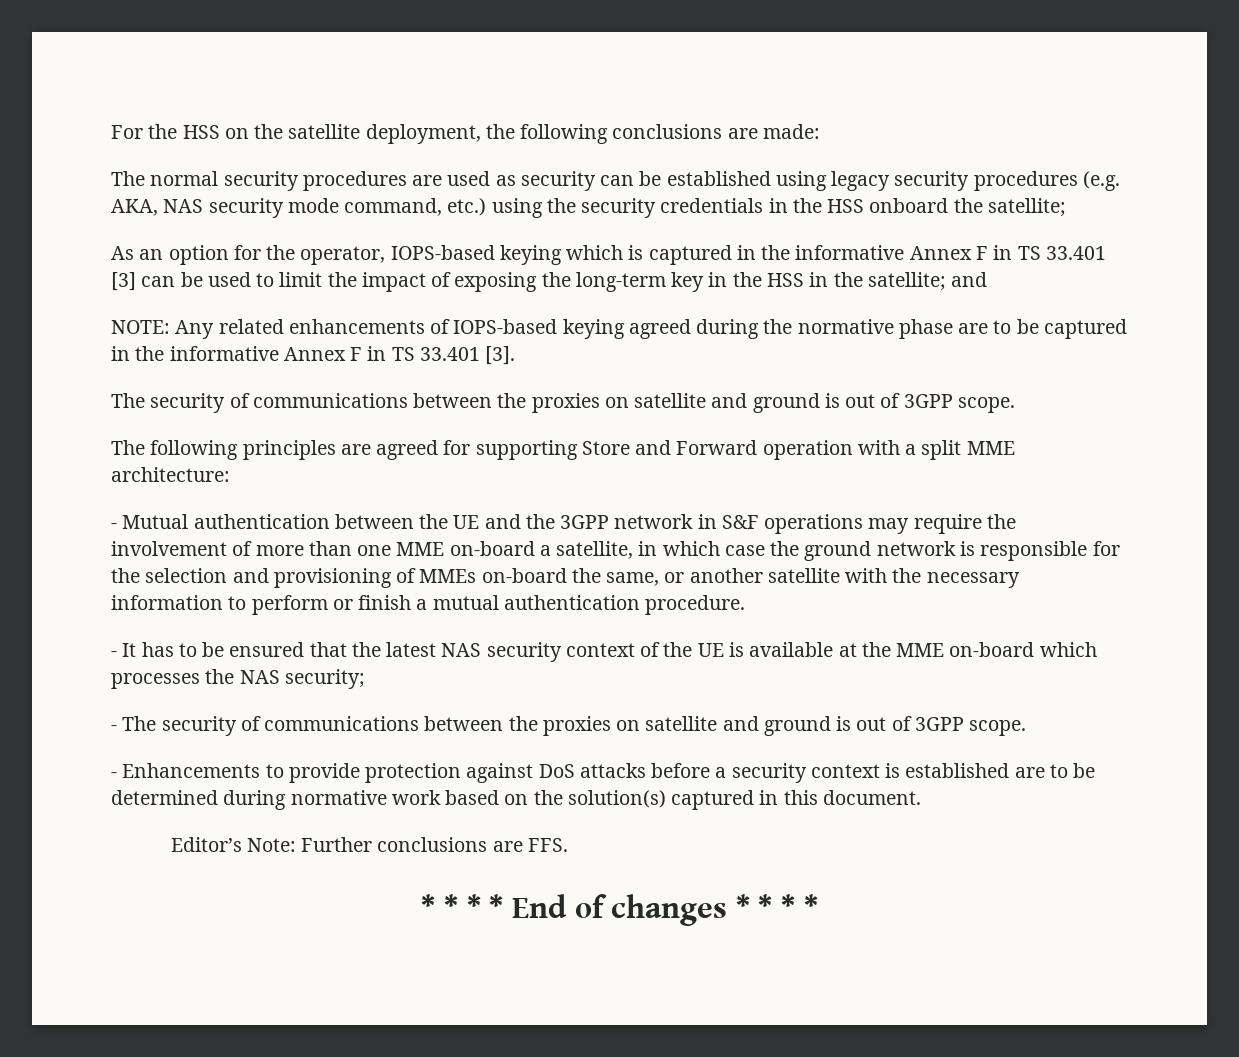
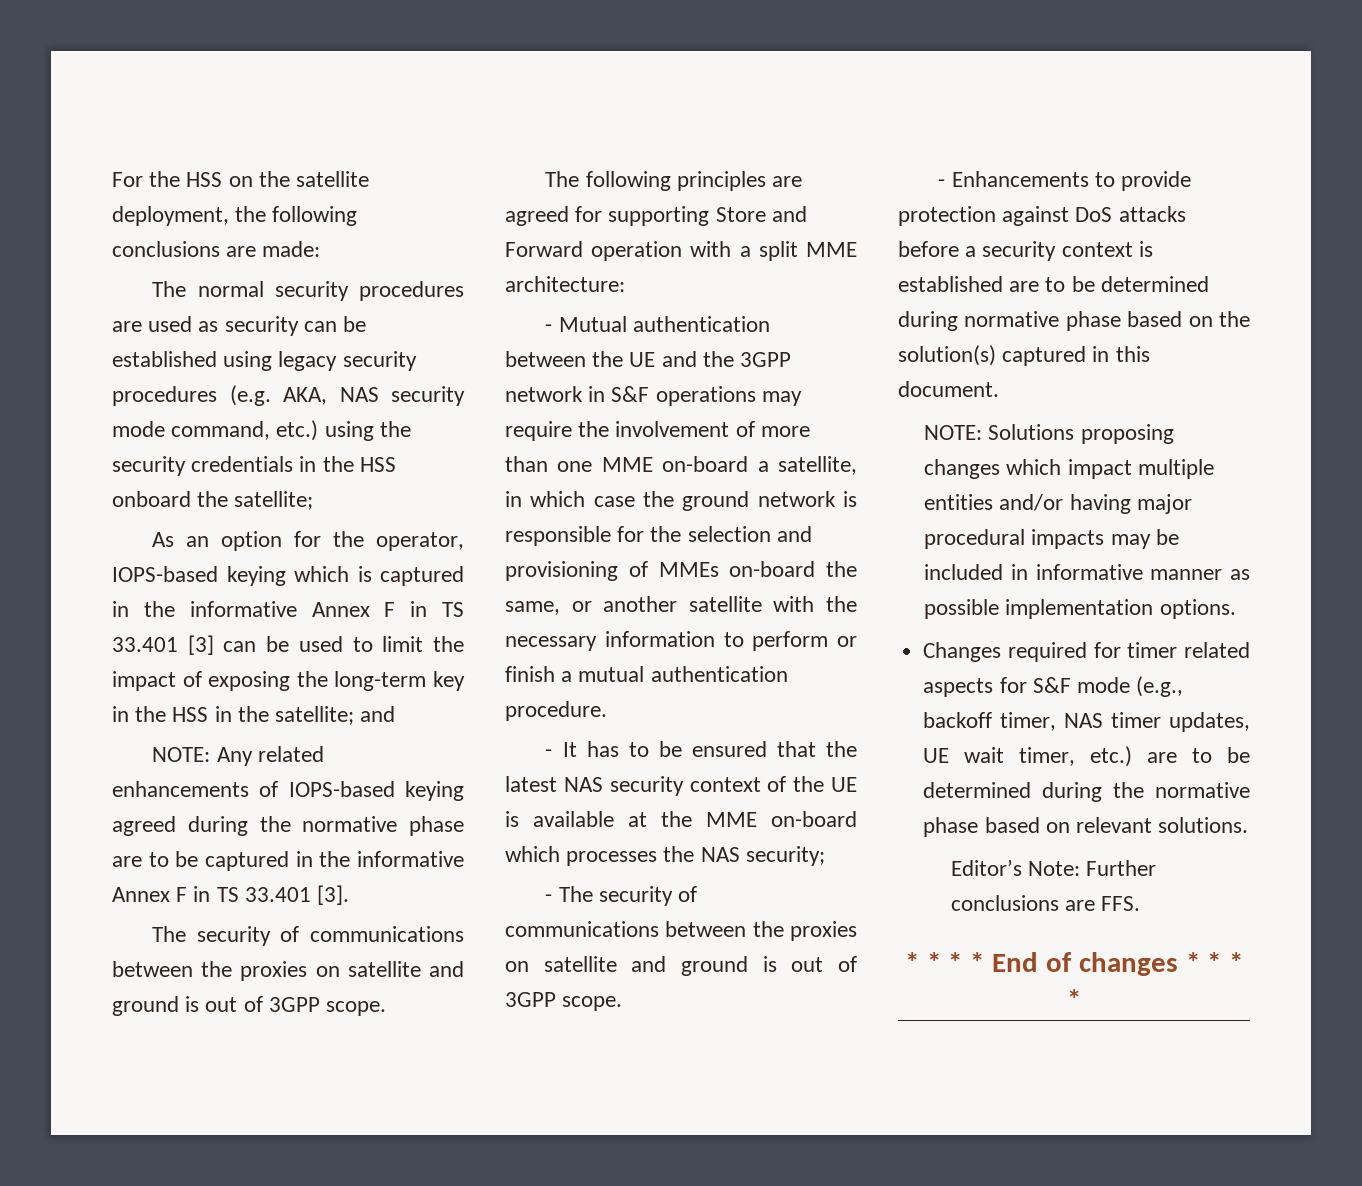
- - Enhancements to provide protection against DoS attacks before a security context is established are to be determined during normative work based on the solution(s) captured in this document.
+ - Enhancements to provide protection against DoS attacks before a security context is established are to be determined during normative phase based on the solution(s) captured in this document.
+ NOTE: Solutions proposing changes which impact multiple entities and/or having major procedural impacts may be included in informative manner as possible implementation options.
+ Changes required for timer related aspects for S&F mode (e.g., backoff timer, NAS timer updates, UE wait timer, etc.) are to be determined during the normative phase based on relevant solutions.

